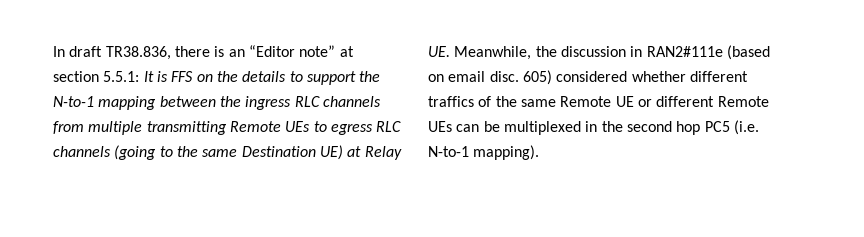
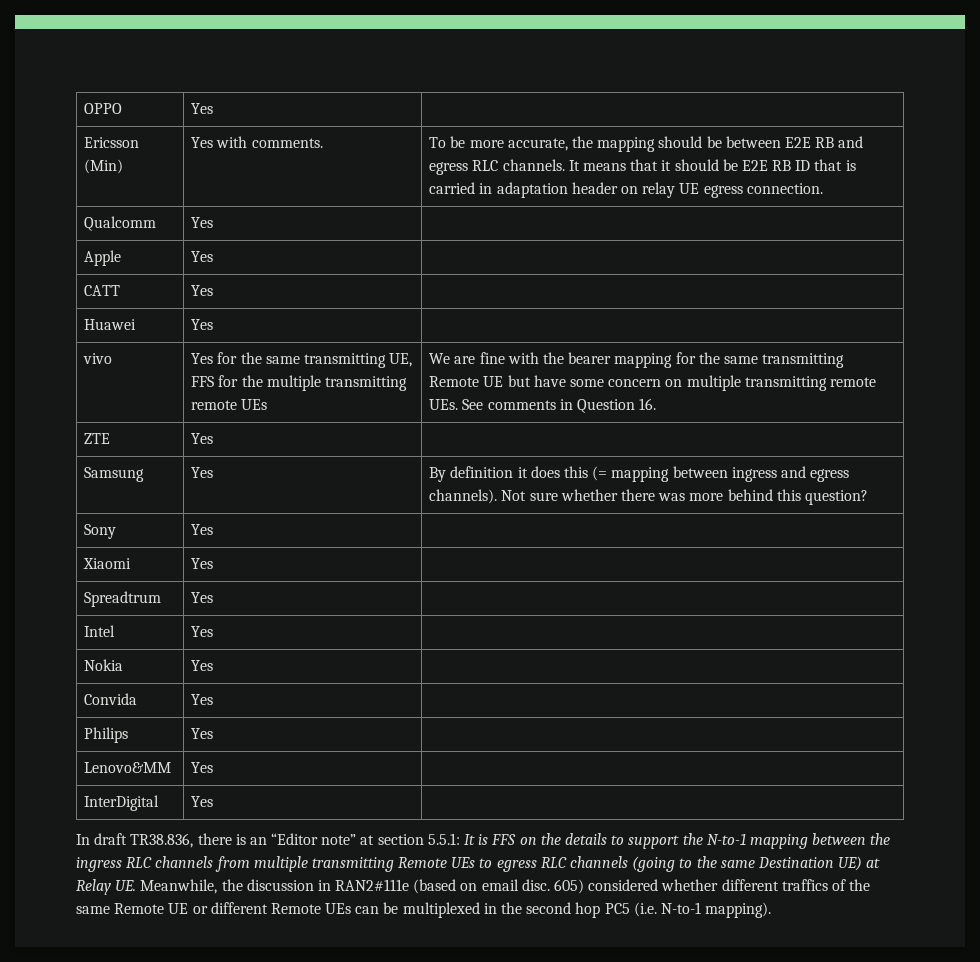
+ OPPO | Yes |
+ Ericsson (Min) | Yes with comments. | To be more accurate, the mapping should be between E2E RB and egress RLC channels. It means that it should be E2E RB ID that is carried in adaptation header on relay UE egress connection.
+ Qualcomm | Yes |
+ Apple | Yes |
+ CATT | Yes |
+ Huawei | Yes |
+ vivo | Yes for the same transmitting UE, FFS for the multiple transmitting remote UEs | We are fine with the bearer mapping for the same transmitting Remote UE but have some concern on multiple transmitting remote UEs. See comments in Question 16.
+ ZTE | Yes |
+ Samsung | Yes | By definition it does this (= mapping between ingress and egress channels). Not sure whether there was more behind this question?
+ Sony | Yes |
+ Xiaomi | Yes |
+ Spreadtrum | Yes |
+ Intel | Yes |
+ Nokia | Yes |
+ Convida | Yes |
+ Philips | Yes |
+ Lenovo&MM | Yes |
+ InterDigital | Yes |

